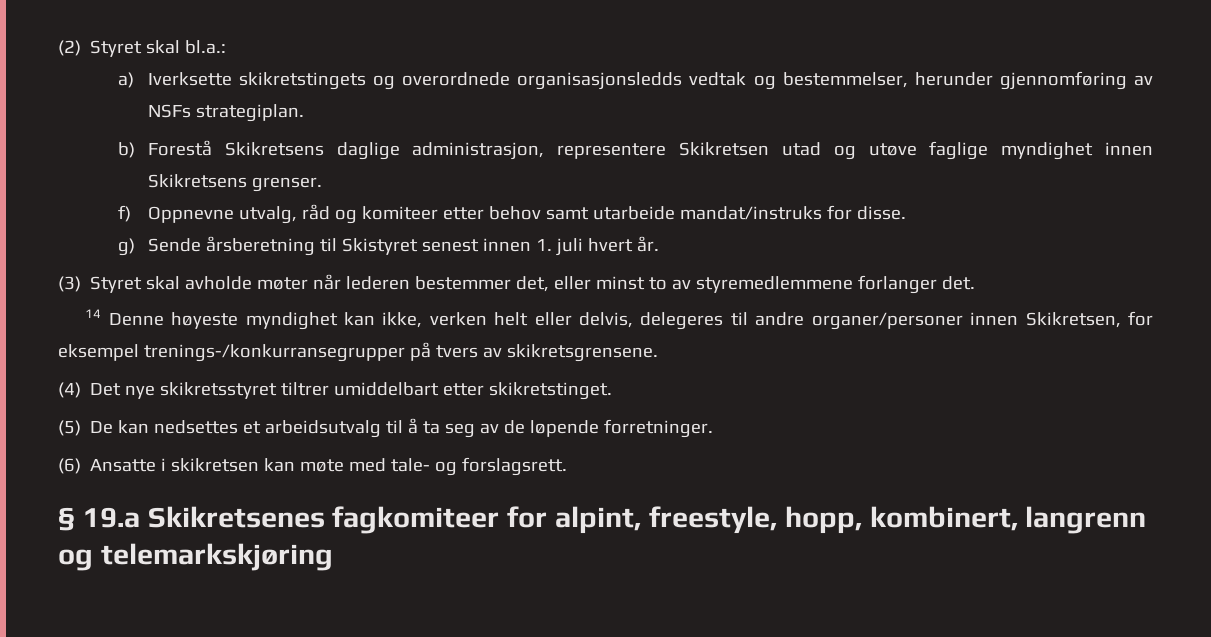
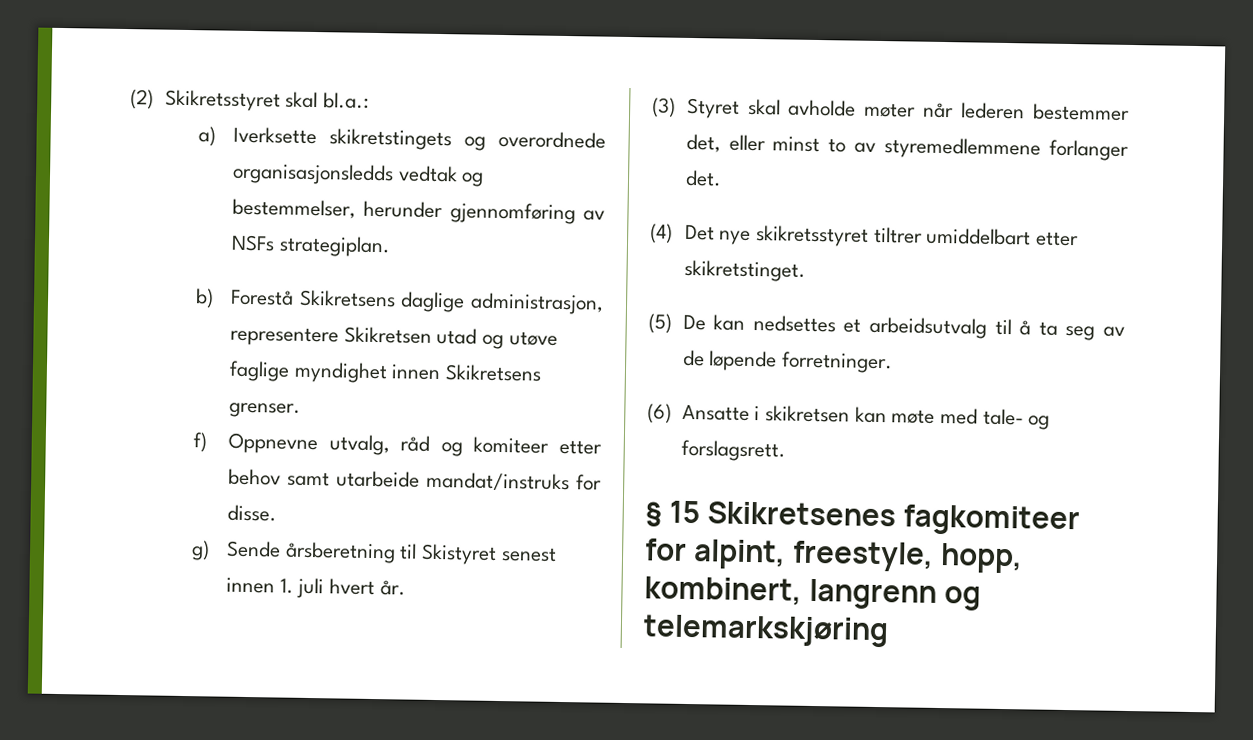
- (2) Styret skal bl.a.:
+ (2) Skikretsstyret skal bl.a.:
- 14 Denne høyeste myndighet kan ikke, verken helt eller delvis, delegeres til andre organer/personer innen Skikretsen, for eksempel trenings-/konkurransegrupper på tvers av skikretsgrensene.
- § 19.a Skikretsenes fagkomiteer for alpint, freestyle, hopp, kombinert, langrenn og telemarkskjøring
+ § 15 Skikretsenes fagkomiteer for alpint, freestyle, hopp, kombinert, langrenn og telemarkskjøring

